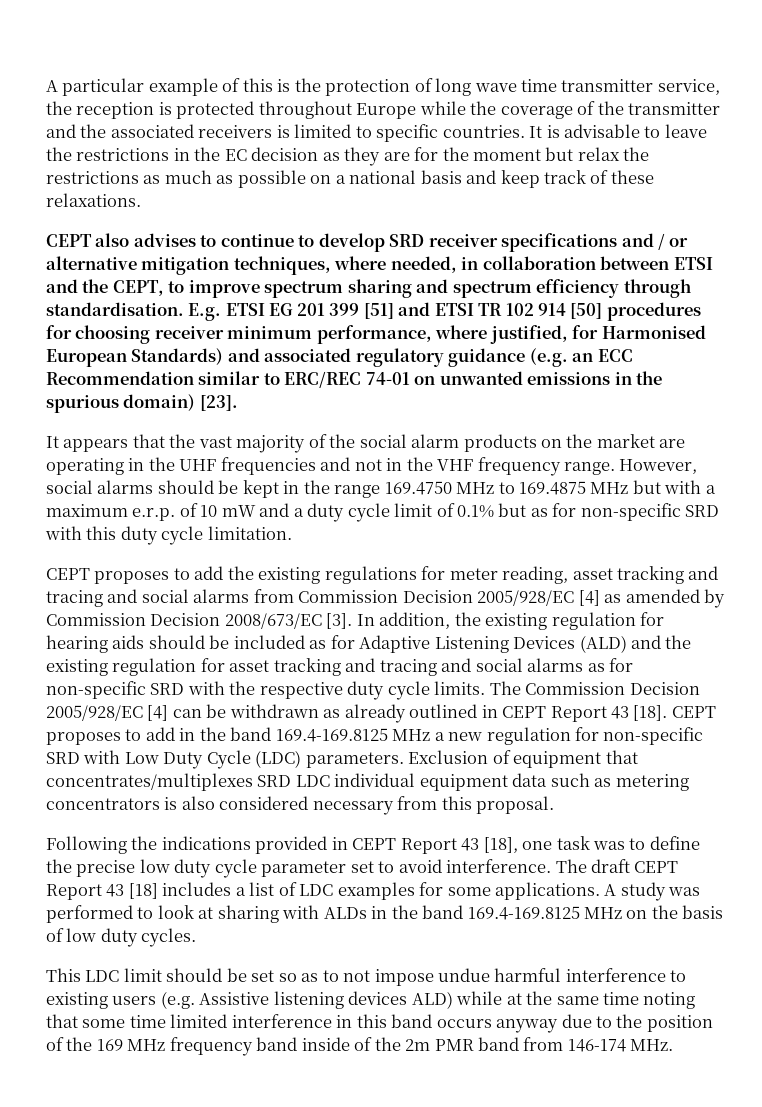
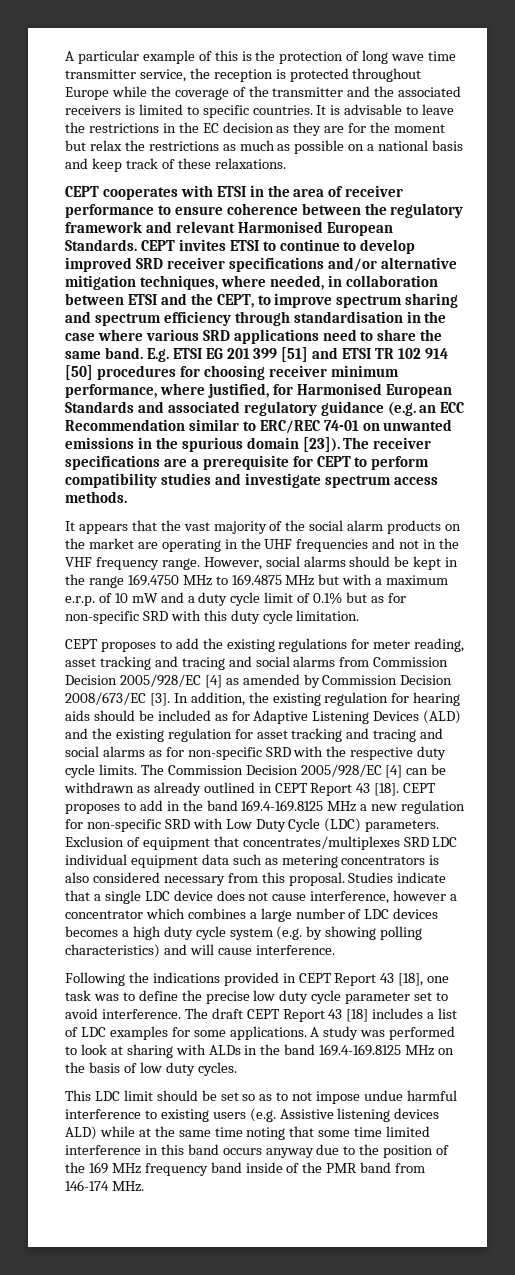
- CEPT also advises to continue to develop SRD receiver specifications and / or alternative mitigation techniques, where needed, in collaboration between ETSI and the CEPT, to improve spectrum sharing and spectrum efficiency through standardisation.
+ CEPT cooperates with ETSI in the area of receiver performance to ensure coherence between the regulatory framework and relevant Harmonised European Standards. CEPT invites ETSI to continue to develop improved SRD receiver specifications and/or alternative mitigation techniques, where needed, in collaboration between ETSI and the CEPT, to improve spectrum sharing and spectrum efficiency through standardisation in the case where various SRD applications need to share the same band.
- E.g. ETSI EG 201 399 [51] and ETSI TR 102 914 [50] procedures for choosing receiver minimum performance, where justified, for Harmonised European Standards) and associated regulatory guidance (e.g. an ECC Recommendation similar to ERC/REC 74-01 on unwanted emissions in the spurious domain) [23].
+ E.g. ETSI EG 201 399 [51] and ETSI TR 102 914 [50] procedures for choosing receiver minimum performance, where justified, for Harmonised European Standards and associated regulatory guidance (e.g. an ECC Recommendation similar to ERC/REC 74-01 on unwanted emissions in the spurious domain [23]). The receiver specifications are a prerequisite for CEPT to perform compatibility studies and investigate spectrum access methods.
+ Studies indicate that a single LDC device does not cause interference, however a concentrator which combines a large number of LDC devices becomes a high duty cycle system (e.g. by showing polling characteristics) and will cause interference.
- This LDC limit should be set so as to not impose undue harmful interference to existing users (e.g. Assistive listening devices ALD) while at the same time noting that some time limited interference in this band occurs anyway due to the position of the 169 MHz frequency band inside of the 2m PMR band from 146-174 MHz.
+ This LDC limit should be set so as to not impose undue harmful interference to existing users (e.g. Assistive listening devices ALD) while at the same time noting that some time limited interference in this band occurs anyway due to the position of the 169 MHz frequency band inside of the PMR band from 146-174 MHz.

